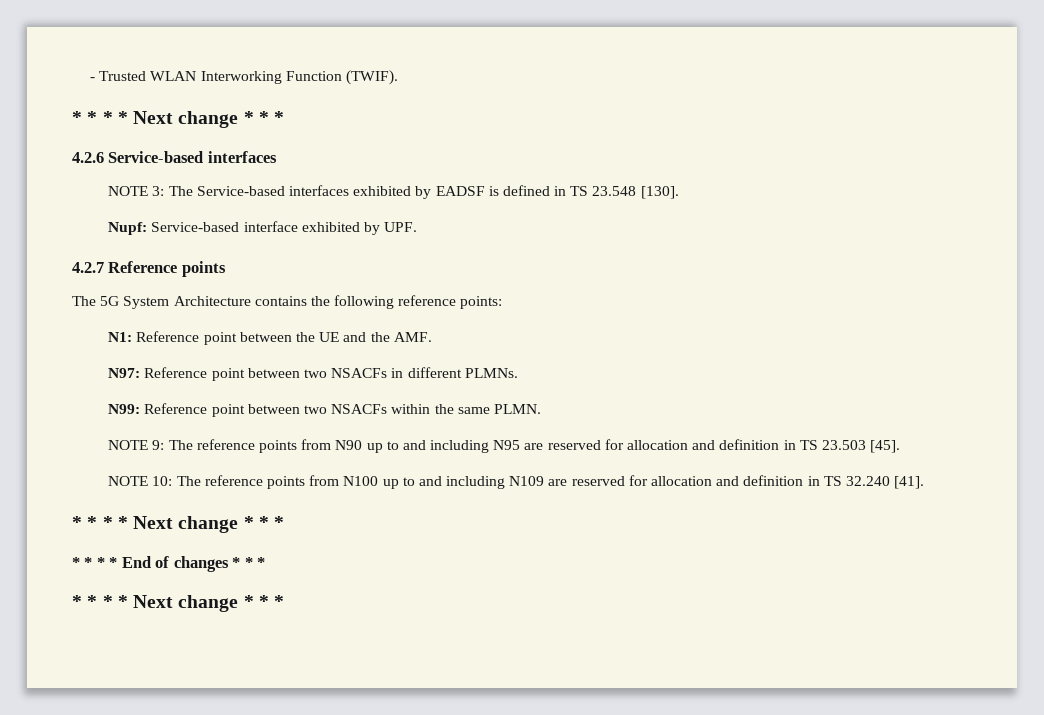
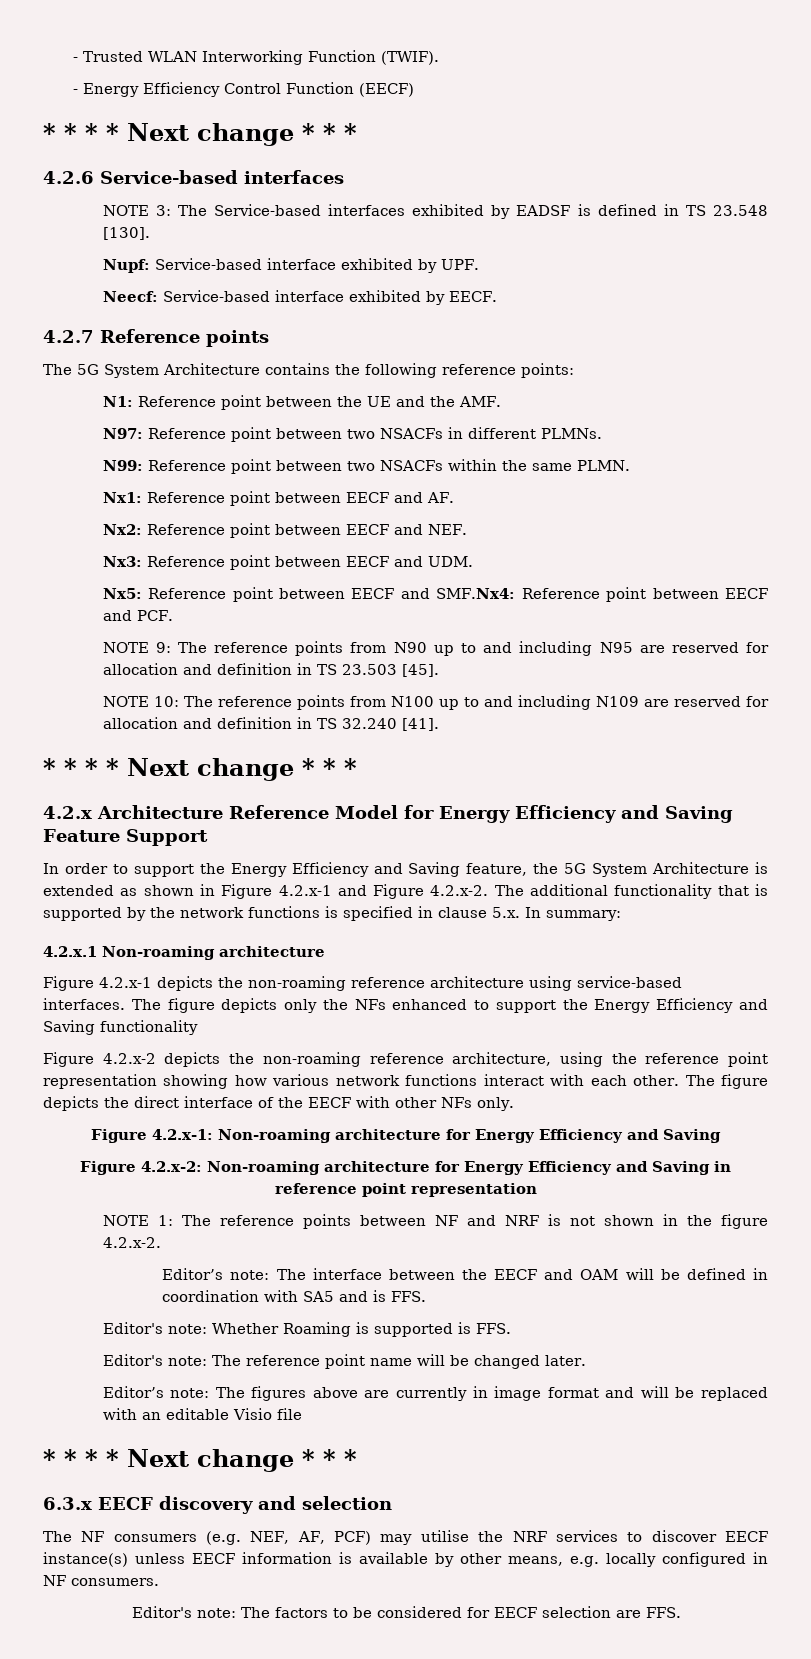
+ - Energy Efficiency Control Function (EECF)
+ Neecf: Service-based interface exhibited by EECF.
+ Nx1: Reference point between EECF and AF.
+ Nx2: Reference point between EECF and NEF.
+ Nx3: Reference point between EECF and UDM.
+ Nx5: Reference point between EECF and SMF.Nx4: Reference point between EECF and PCF.
- * * * * End of changes * * *
+ 4.2.x Architecture Reference Model for Energy Efficiency and Saving Feature Support
+ In order to support the Energy Efficiency and Saving feature, the 5G System Architecture is extended as shown in Figure 4.2.x-1 and Figure 4.2.x-2. The additional functionality that is supported by the network functions is specified in clause 5.x. In summary:
+ 4.2.x.1 Non-roaming architecture
+ Figure 4.2.x-1 depicts the non-roaming reference architecture using service-based interfaces. The figure depicts only the NFs enhanced to support the Energy Efficiency and Saving functionality
+ Figure 4.2.x-2 depicts the non-roaming reference architecture, using the reference point representation showing how various network functions interact with each other. The figure depicts the direct interface of the EECF with other NFs only.
+ Figure 4.2.x-1: Non-roaming architecture for Energy Efficiency and Saving
+ Figure 4.2.x-2: Non-roaming architecture for Energy Efficiency and Saving in reference point representation
+ NOTE 1: The reference points between NF and NRF is not shown in the figure 4.2.x-2.
+ Editor’s note: The interface between the EECF and OAM will be defined in coordination with SA5 and is FFS.
+ Editor's note: Whether Roaming is supported is FFS.
+ Editor's note: The reference point name will be changed later.
+ Editor’s note: The figures above are currently in image format and will be replaced with an editable Visio file
  * * * * Next change * * *
+ 6.3.x EECF discovery and selection
+ The NF consumers (e.g. NEF, AF, PCF) may utilise the NRF services to discover EECF instance(s) unless EECF information is available by other means, e.g. locally configured in NF consumers.
+ Editor's note: The factors to be considered for EECF selection are FFS.

